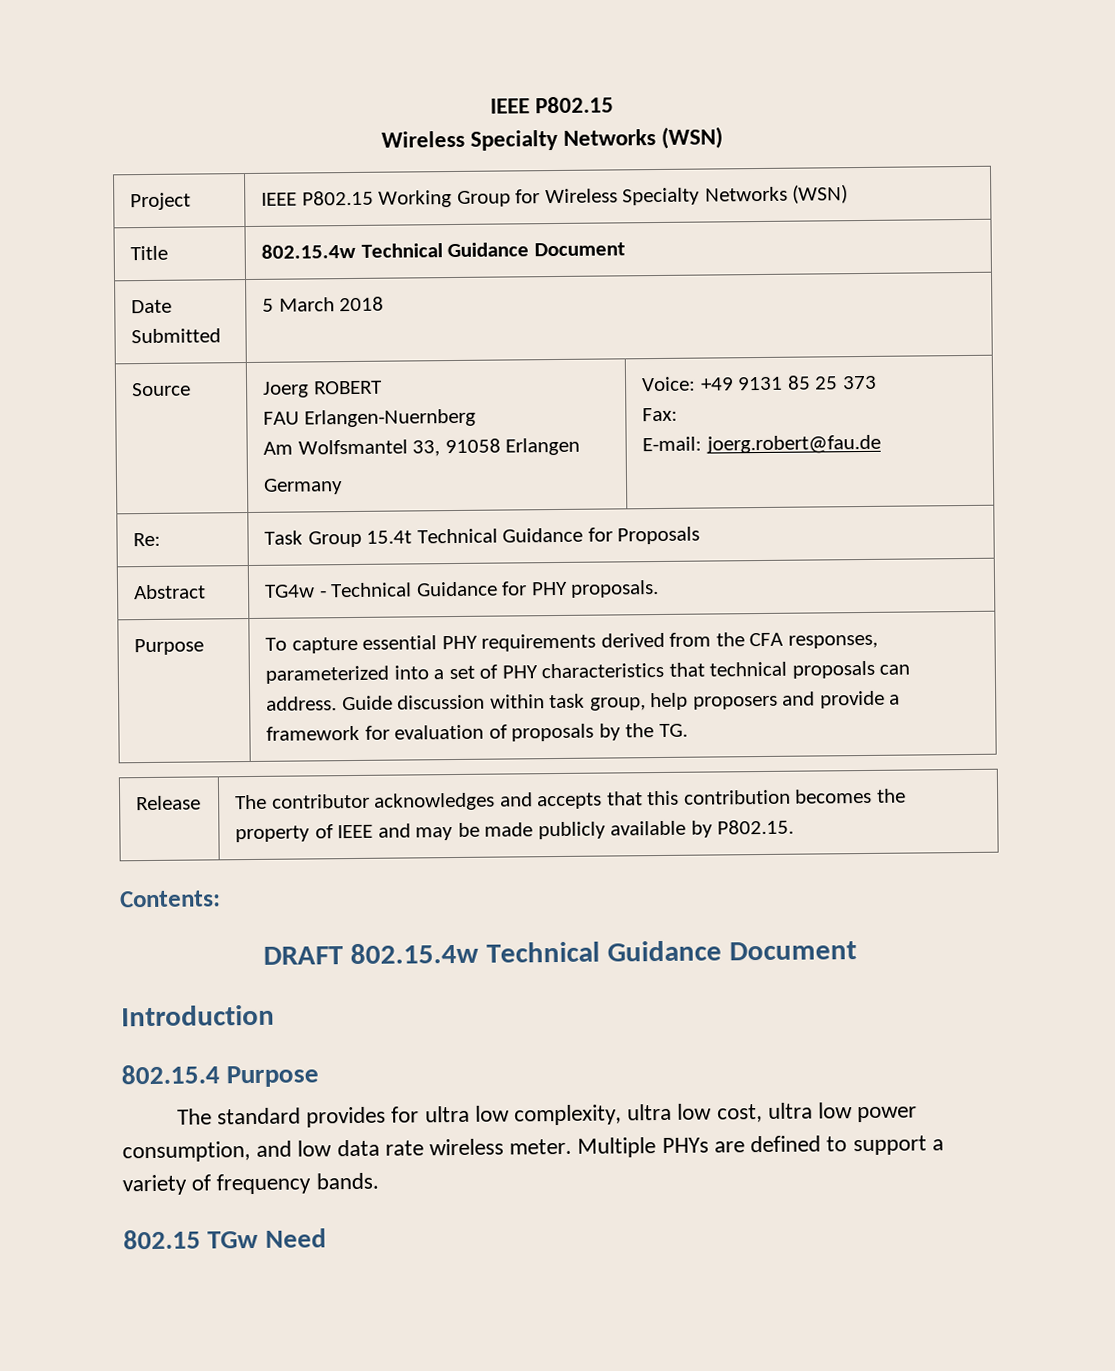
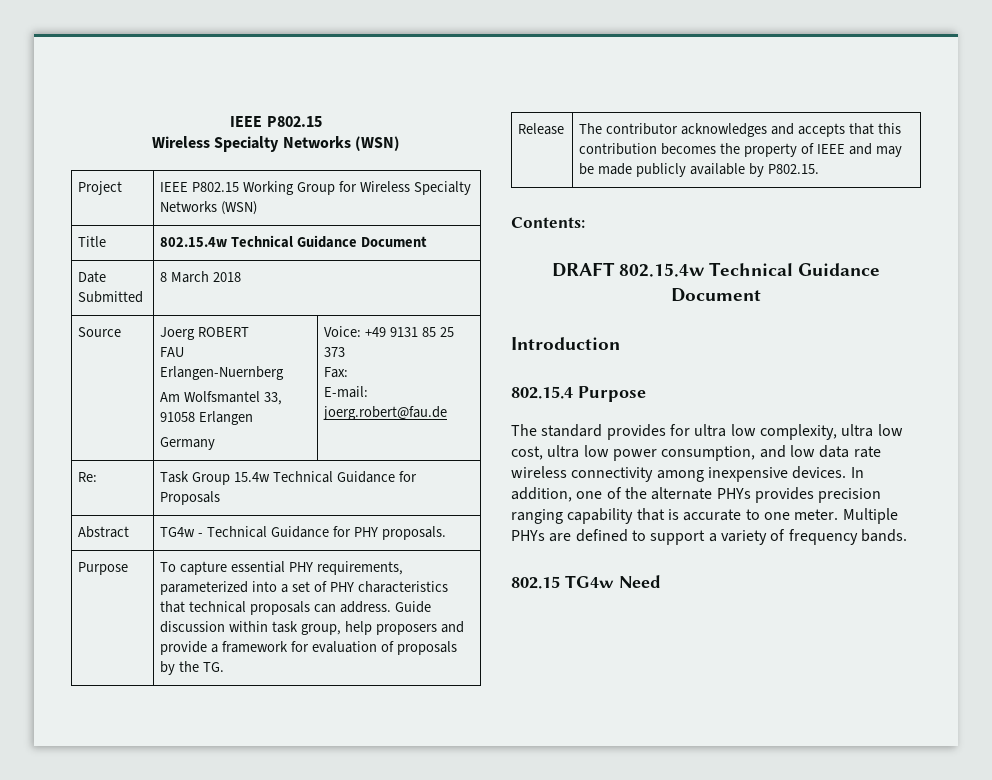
- Date Submitted | 5 March 2018
+ Date Submitted | 8 March 2018
- Re: | Task Group 15.4t Technical Guidance for Proposals
+ Re: | Task Group 15.4w Technical Guidance for Proposals
- To capture essential PHY requirements derived from the CFA responses, parameterized into a set of PHY characteristics that technical proposals can address.
+ To capture essential PHY requirements, parameterized into a set of PHY characteristics that technical proposals can address.
- The standard provides for ultra low complexity, ultra low cost, ultra low power consumption, and low data rate wireless meter.
+ The standard provides for ultra low complexity, ultra low cost, ultra low power consumption, and low data rate wireless connectivity among inexpensive devices. In addition, one of the alternate PHYs provides precision ranging capability that is accurate to one meter.
- 802.15 TGw Need
+ 802.15 TG4w Need

